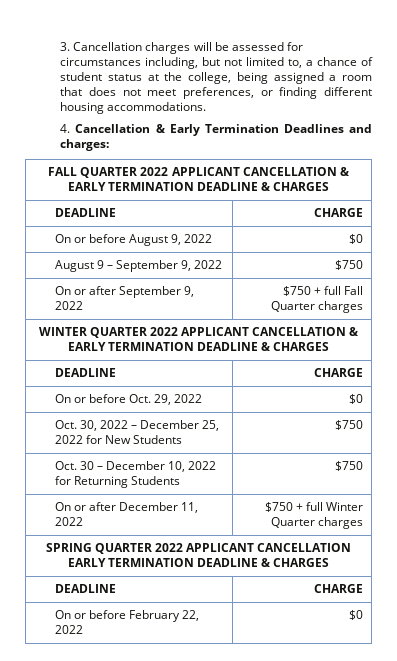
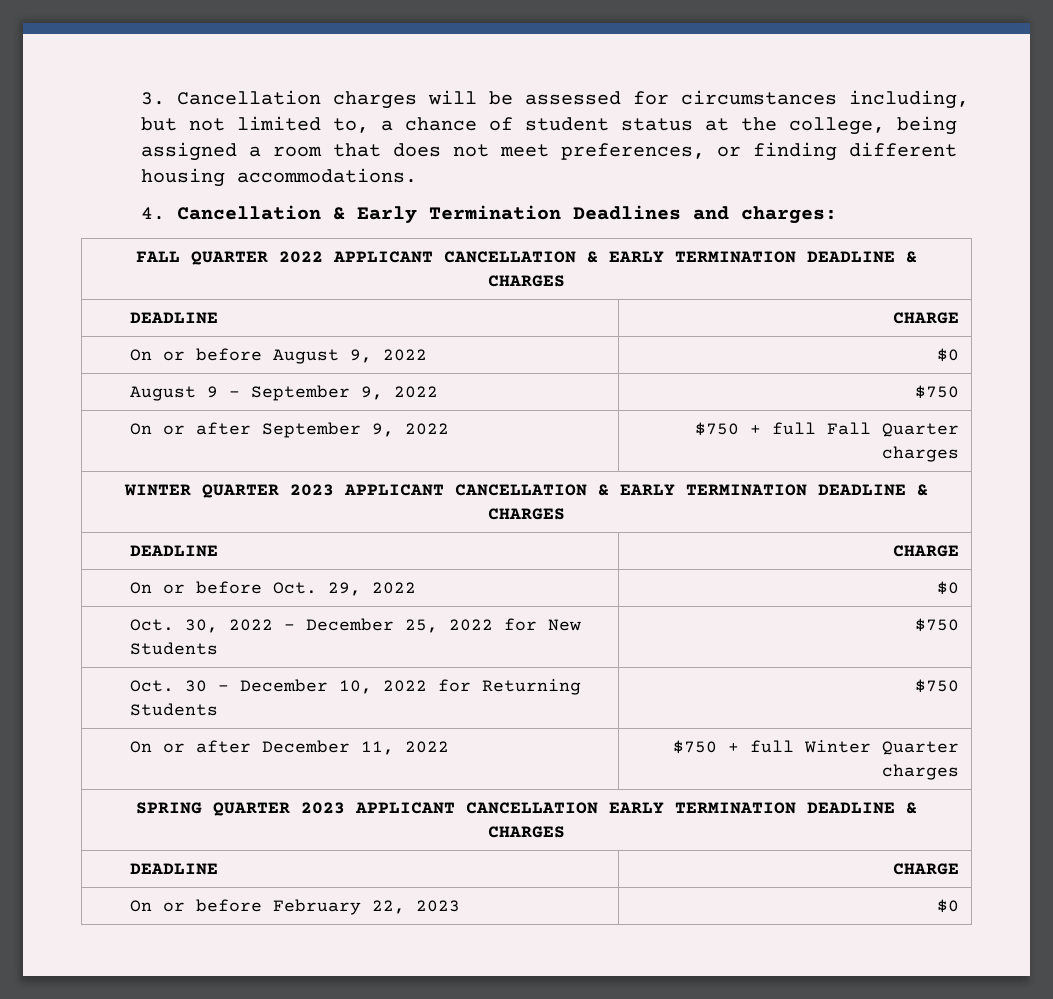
- WINTER QUARTER 2022 APPLICANT CANCELLATION & EARLY TERMINATION DEADLINE & CHARGES
+ WINTER QUARTER 2023 APPLICANT CANCELLATION & EARLY TERMINATION DEADLINE & CHARGES
- SPRING QUARTER 2022 APPLICANT CANCELLATION EARLY TERMINATION DEADLINE & CHARGES
+ SPRING QUARTER 2023 APPLICANT CANCELLATION EARLY TERMINATION DEADLINE & CHARGES
- On or before February 22, 2022 | $0
+ On or before February 22, 2023 | $0

